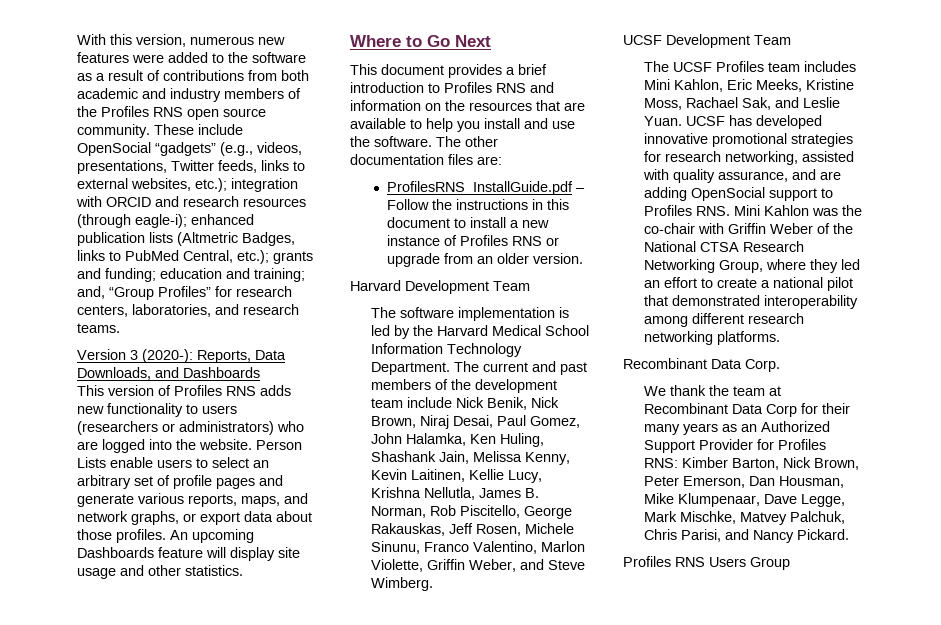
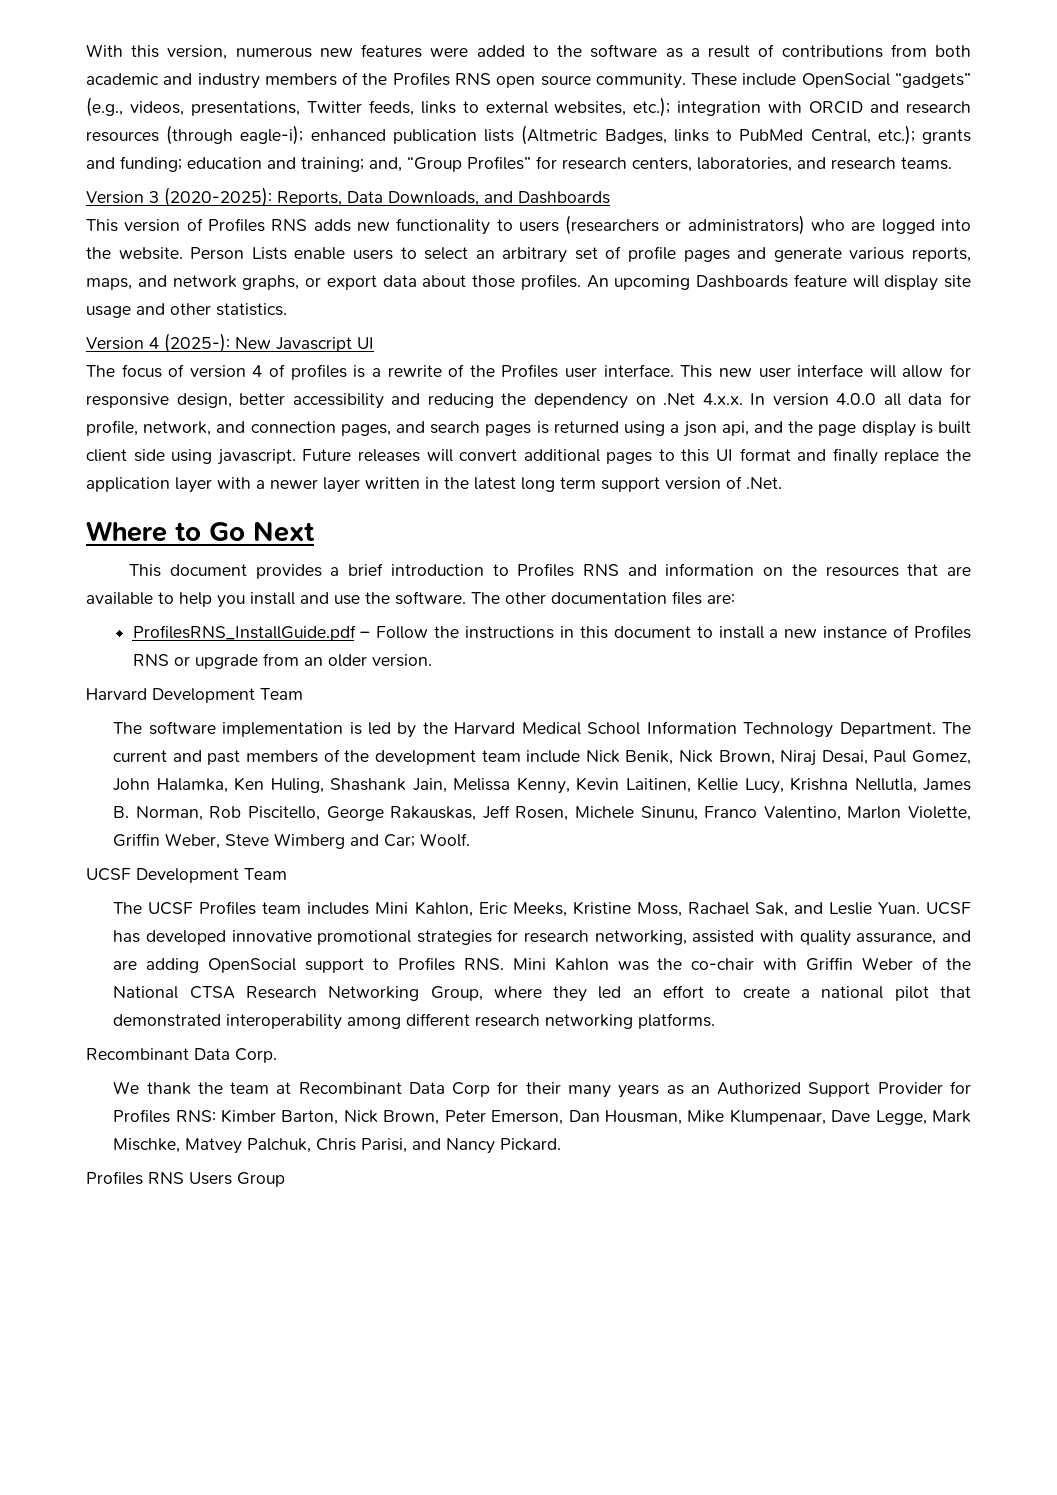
- Version 3 (2020-): Reports, Data Downloads, and Dashboards
+ Version 3 (2020-2025): Reports, Data Downloads, and Dashboards
+ Version 4 (2025-): New Javascript UI
+ The focus of version 4 of profiles is a rewrite of the Profiles user interface. This new user interface will allow for responsive design, better accessibility and reducing the dependency on .Net 4.x.x. In version 4.0.0 all data for profile, network, and connection pages, and search pages is returned using a json api, and the page display is built client side using javascript. Future releases will convert additional pages to this UI format and finally replace the application layer with a newer layer written in the latest long term support version of .Net.
- The current and past members of the development team include Nick Benik, Nick Brown, Niraj Desai, Paul Gomez, John Halamka, Ken Huling, Shashank Jain, Melissa Kenny, Kevin Laitinen, Kellie Lucy, Krishna Nellutla, James B. Norman, Rob Piscitello, George Rakauskas, Jeff Rosen, Michele Sinunu, Franco Valentino, Marlon Violette, Griffin Weber, and Steve Wimberg.
+ The current and past members of the development team include Nick Benik, Nick Brown, Niraj Desai, Paul Gomez, John Halamka, Ken Huling, Shashank Jain, Melissa Kenny, Kevin Laitinen, Kellie Lucy, Krishna Nellutla, James B. Norman, Rob Piscitello, George Rakauskas, Jeff Rosen, Michele Sinunu, Franco Valentino, Marlon Violette, Griffin Weber, Steve Wimberg and Car; Woolf.

